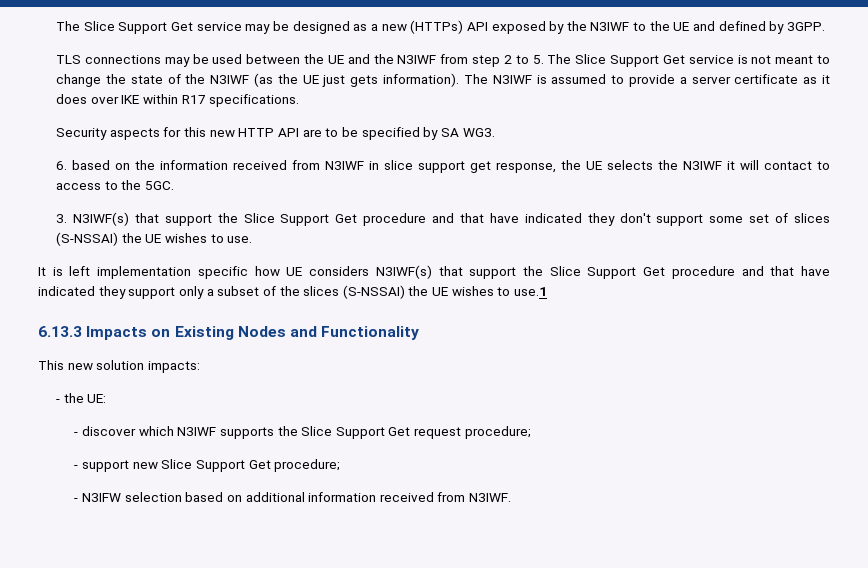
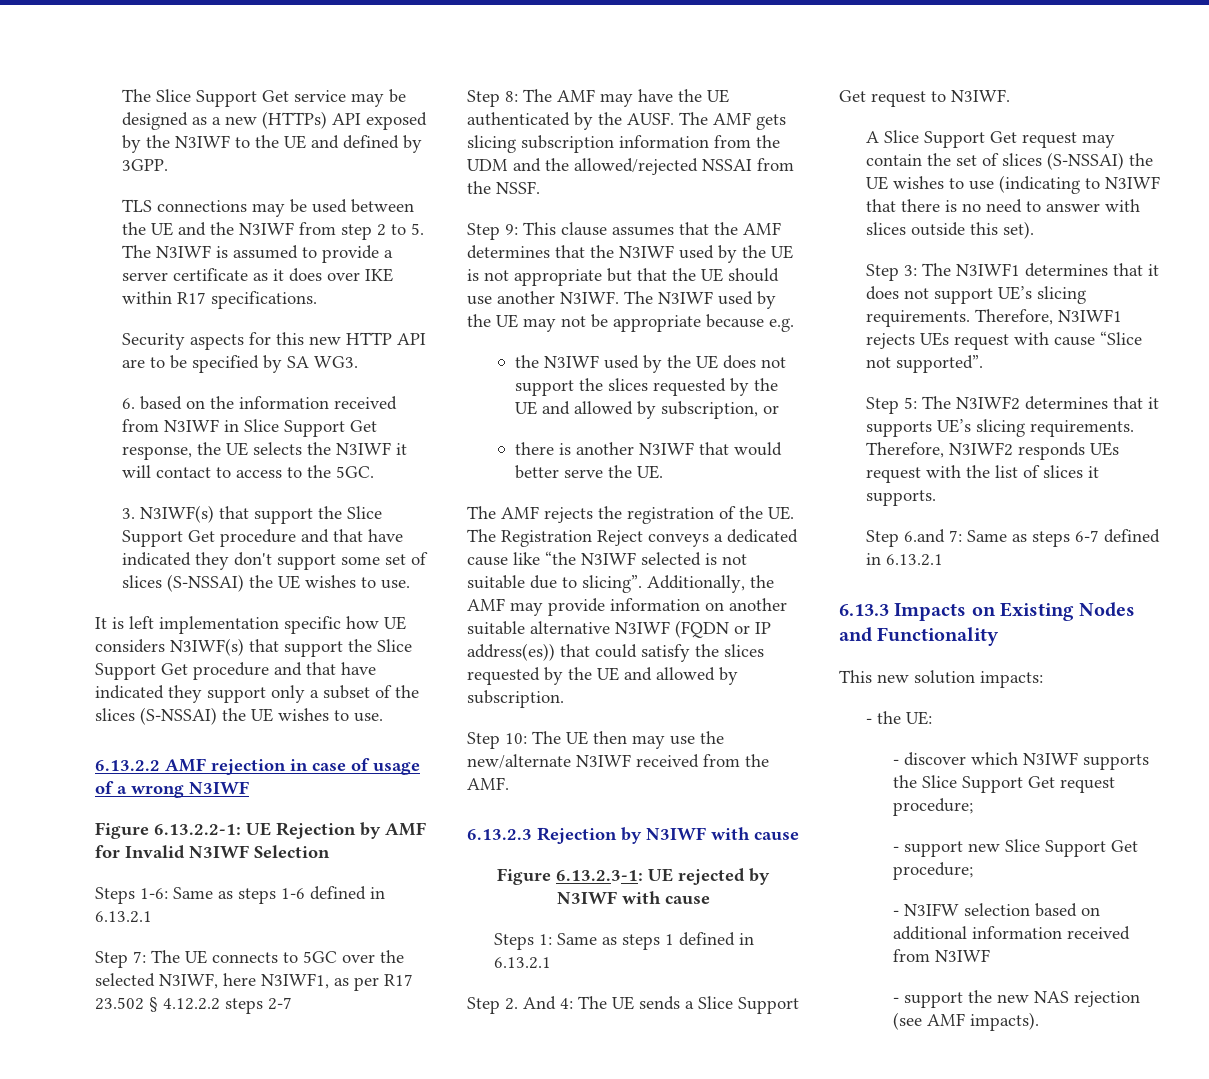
- TLS connections may be used between the UE and the N3IWF from step 2 to 5. The Slice Support Get service is not meant to change the state of the N3IWF (as the UE just gets information). The N3IWF is assumed to provide a server certificate as it does over IKE within R17 specifications.
+ TLS connections may be used between the UE and the N3IWF from step 2 to 5. The N3IWF is assumed to provide a server certificate as it does over IKE within R17 specifications.
- 6. based on the information received from N3IWF in slice support get response, the UE selects the N3IWF it will contact to access to the 5GC.
+ 6. based on the information received from N3IWF in Slice Support Get response, the UE selects the N3IWF it will contact to access to the 5GC.
- It is left implementation specific how UE considers N3IWF(s) that support the Slice Support Get procedure and that have indicated they support only a subset of the slices (S-NSSAI) the UE wishes to use.1
+ It is left implementation specific how UE considers N3IWF(s) that support the Slice Support Get procedure and that have indicated they support only a subset of the slices (S-NSSAI) the UE wishes to use.
+ 6.13.2.2 AMF rejection in case of usage of a wrong N3IWF
+ Figure 6.13.2.2-1: UE Rejection by AMF for Invalid N3IWF Selection
+ Steps 1-6: Same as steps 1-6 defined in 6.13.2.1
+ Step 7: The UE connects to 5GC over the selected N3IWF, here N3IWF1, as per R17 23.502 § 4.12.2.2 steps 2-7
+ Step 8: The AMF may have the UE authenticated by the AUSF. The AMF gets slicing subscription information from the UDM and the allowed/rejected NSSAI from the NSSF.
+ Step 9: This clause assumes that the AMF determines that the N3IWF used by the UE is not appropriate but that the UE should use another N3IWF. The N3IWF used by the UE may not be appropriate because e.g.
+ the N3IWF used by the UE does not support the slices requested by the UE and allowed by subscription, or
+ there is another N3IWF that would better serve the UE.
+ The AMF rejects the registration of the UE. The Registration Reject conveys a dedicated cause like “the N3IWF selected is not suitable due to slicing”. Additionally, the AMF may provide information on another suitable alternative N3IWF (FQDN or IP address(es)) that could satisfy the slices requested by the UE and allowed by subscription.
+ Step 10: The UE then may use the new/alternate N3IWF received from the AMF.
+ 6.13.2.3 Rejection by N3IWF with cause
+ Figure 6.13.2.3-1: UE rejected by N3IWF with cause
+ Steps 1: Same as steps 1 defined in 6.13.2.1
+ Step 2. And 4: The UE sends a Slice Support Get request to N3IWF.
+ A Slice Support Get request may contain the set of slices (S-NSSAI) the UE wishes to use (indicating to N3IWF that there is no need to answer with slices outside this set).
+ Step 3: The N3IWF1 determines that it does not support UE’s slicing requirements. Therefore, N3IWF1 rejects UEs request with cause “Slice not supported”.
+ Step 5: The N3IWF2 determines that it supports UE’s slicing requirements. Therefore, N3IWF2 responds UEs request with the list of slices it supports.
+ Step 6.and 7: Same as steps 6-7 defined in 6.13.2.1
- - N3IFW selection based on additional information received from N3IWF.
+ - N3IFW selection based on additional information received from N3IWF
+ - support the new NAS rejection (see AMF impacts).

